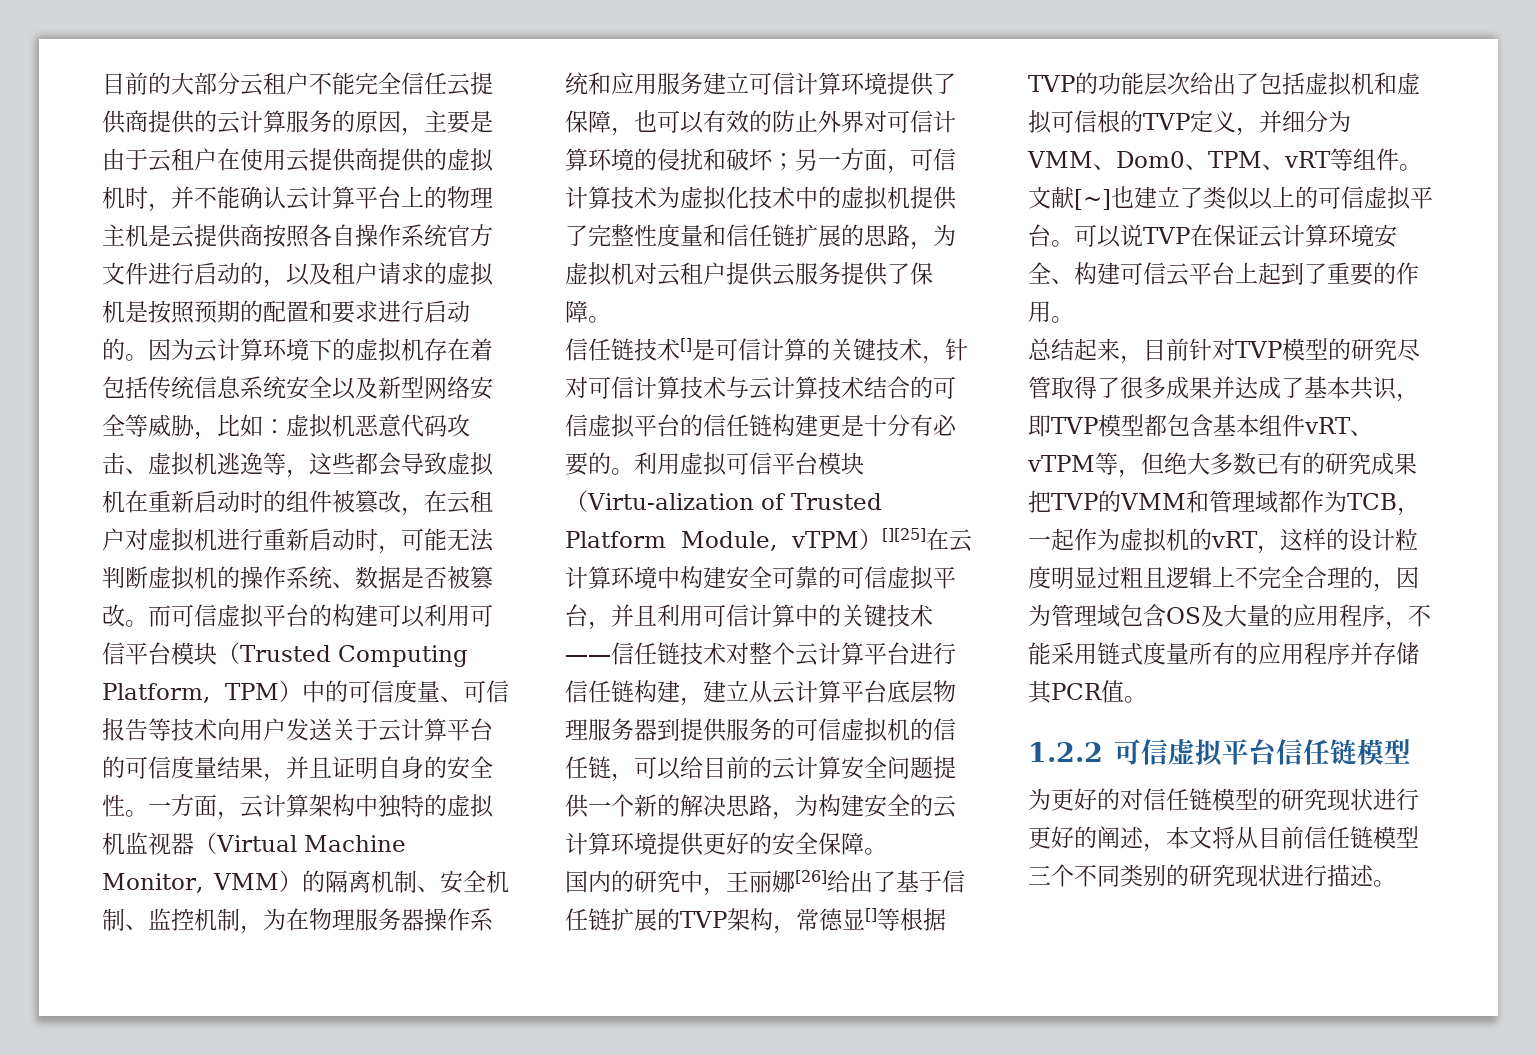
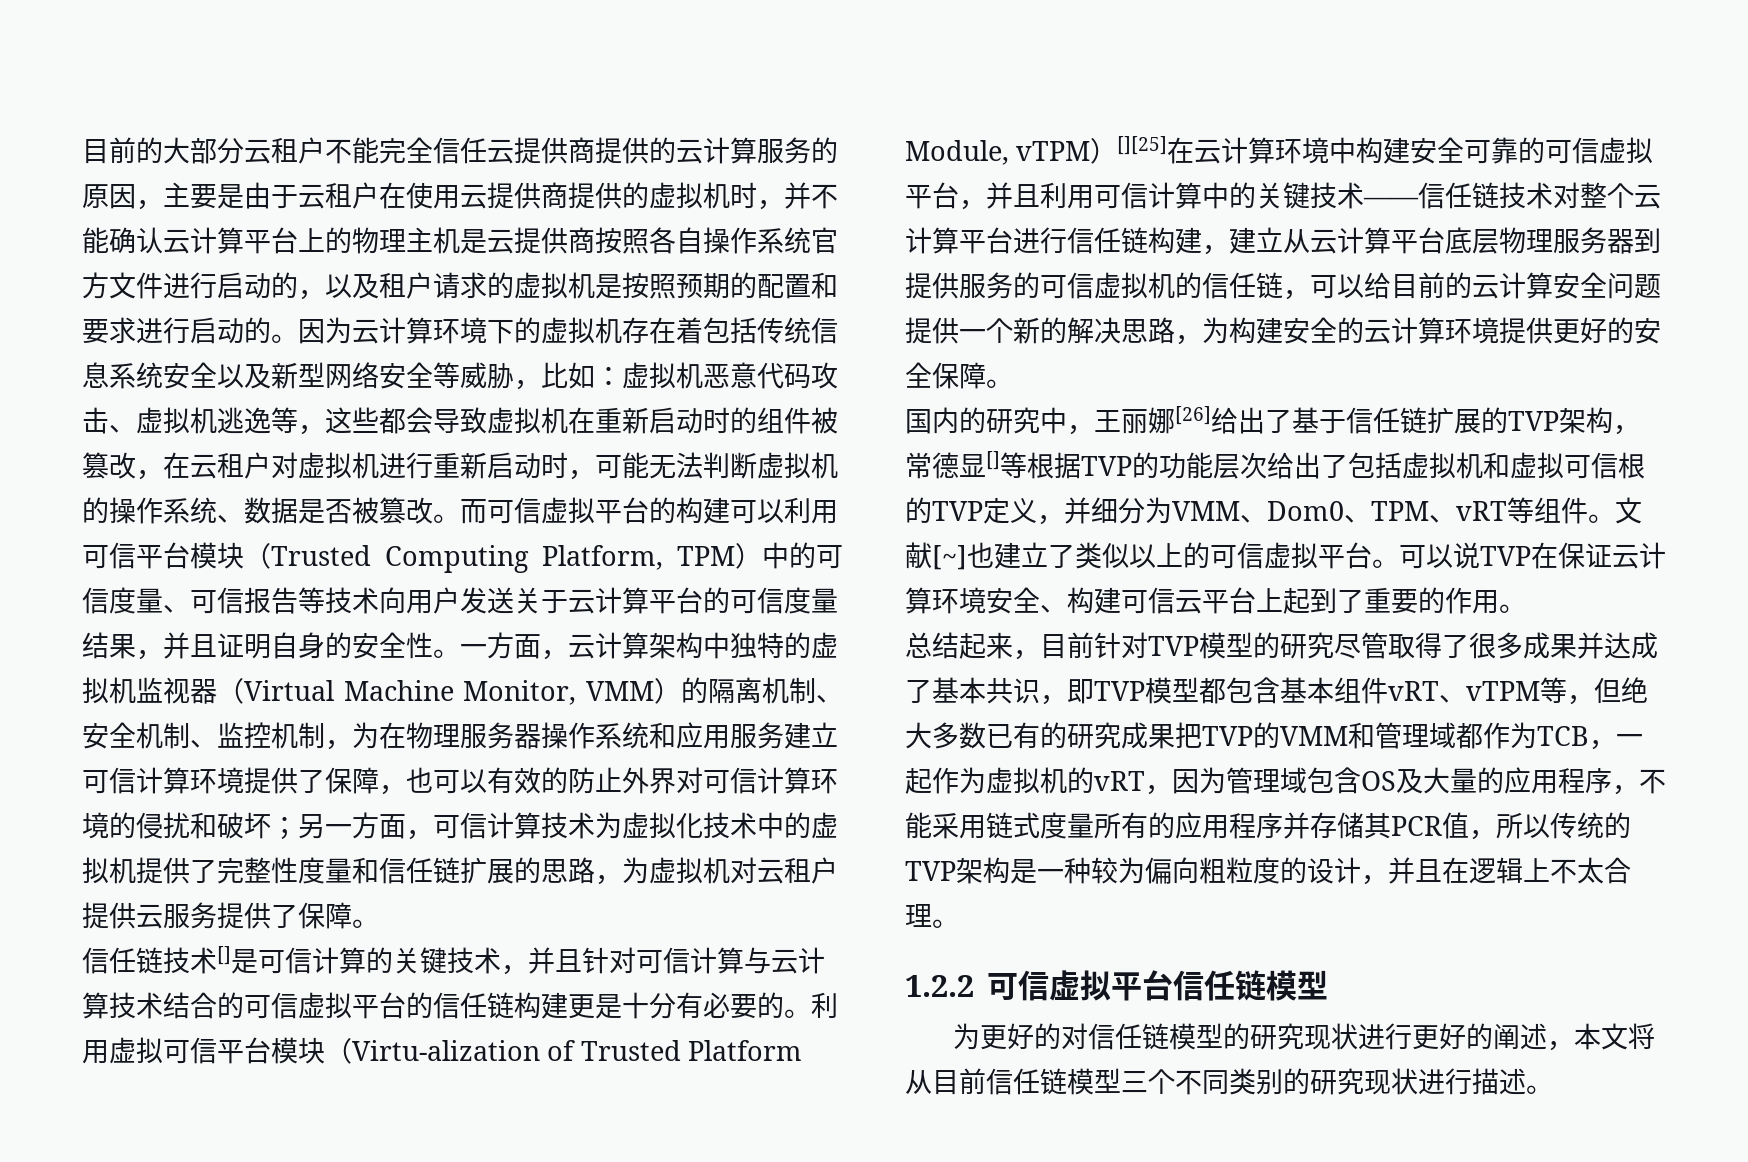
- 信任链技术[]是可信计算的关键技术，针对可信计算技术与云计算技术结合的可信虚拟平台的信任链构建更是十分有必要的。
+ 信任链技术[]是可信计算的关键技术，并且针对可信计算与云计算技术结合的可信虚拟平台的信任链构建更是十分有必要的。
- 总结起来，目前针对TVP模型的研究尽管取得了很多成果并达成了基本共识，即TVP模型都包含基本组件vRT、vTPM等，但绝大多数已有的研究成果把TVP的VMM和管理域都作为TCB，一起作为虚拟机的vRT，这样的设计粒度明显过粗且逻辑上不完全合理的，因为管理域包含OS及大量的应用程序，不能采用链式度量所有的应用程序并存储其PCR值。
+ 总结起来，目前针对TVP模型的研究尽管取得了很多成果并达成了基本共识，即TVP模型都包含基本组件vRT、vTPM等，但绝大多数已有的研究成果把TVP的VMM和管理域都作为TCB，一起作为虚拟机的vRT，因为管理域包含OS及大量的应用程序，不能采用链式度量所有的应用程序并存储其PCR值，所以传统的TVP架构是一种较为偏向粗粒度的设计，并且在逻辑上不太合理。

